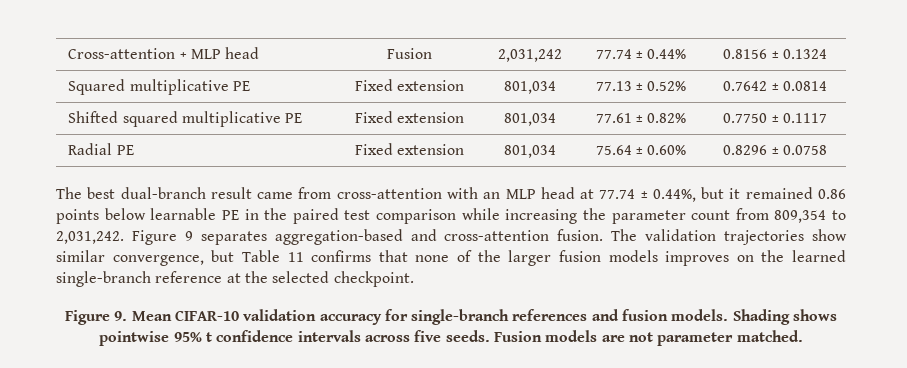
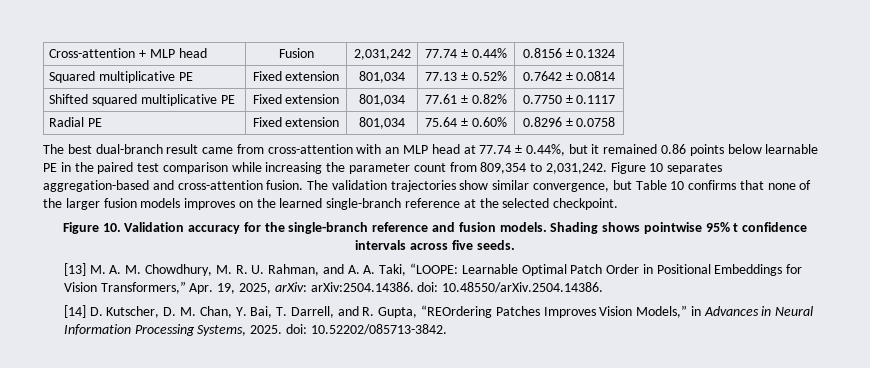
- Figure 9 separates aggregation-based and cross-attention fusion.
+ Figure 10 separates aggregation-based and cross-attention fusion.
- The validation trajectories show similar convergence, but Table 11 confirms that none of the larger fusion models improves on the learned single-branch reference at the selected checkpoint.
+ The validation trajectories show similar convergence, but Table 10 confirms that none of the larger fusion models improves on the learned single-branch reference at the selected checkpoint.
- Figure 9. Mean CIFAR-10 validation accuracy for single-branch references and fusion models.
+ Figure 10. Validation accuracy for the single-branch reference and fusion models.
- Shading shows pointwise 95% t confidence intervals across five seeds. Fusion models are not parameter matched.
+ Shading shows pointwise 95% t confidence intervals across five seeds.
+ [13] M. A. M. Chowdhury, M. R. U. Rahman, and A. A. Taki, “LOOPE: Learnable Optimal Patch Order in Positional Embeddings for Vision Transformers,” Apr. 19, 2025, arXiv: arXiv:2504.14386. doi: 10.48550/arXiv.2504.14386.
+ [14] D. Kutscher, D. M. Chan, Y. Bai, T. Darrell, and R. Gupta, “REOrdering Patches Improves Vision Models,” in Advances in Neural Information Processing Systems, 2025. doi: 10.52202/085713-3842.

